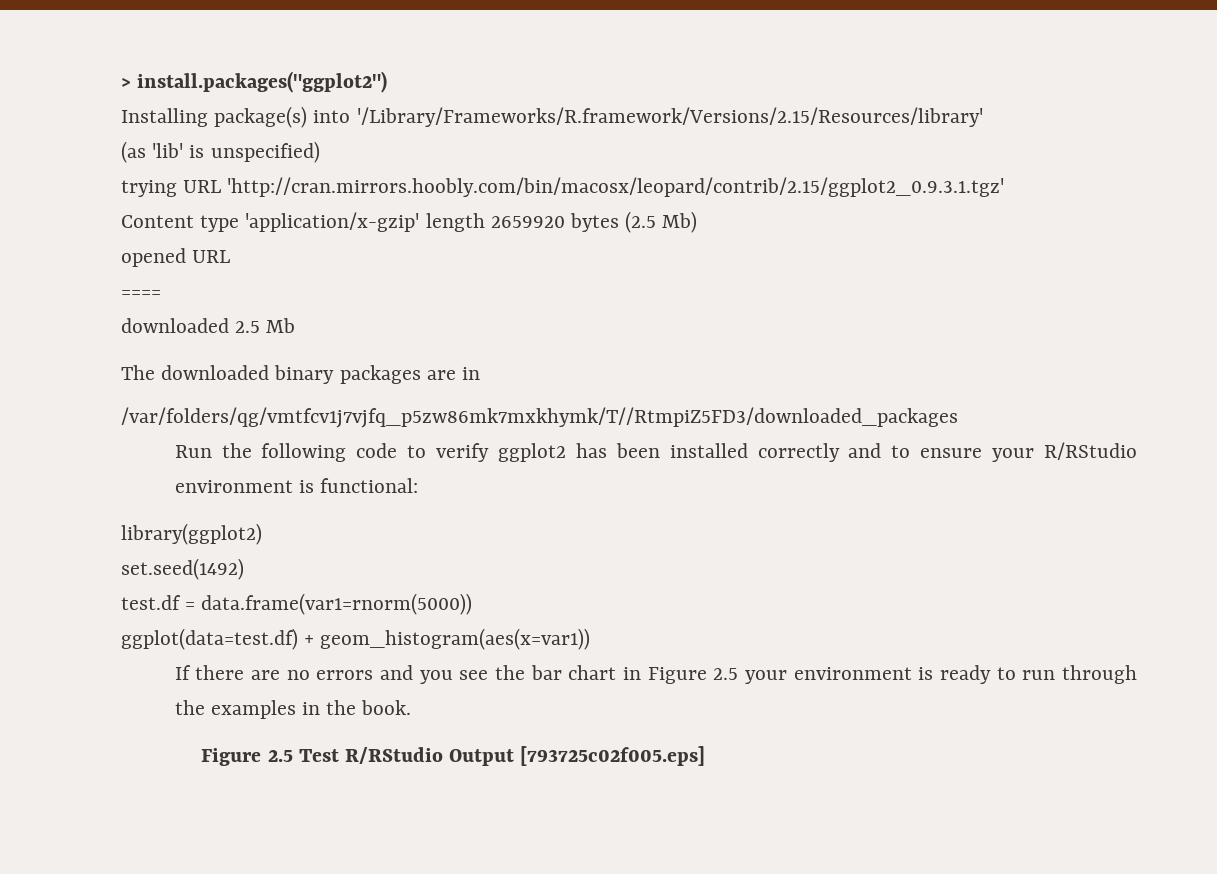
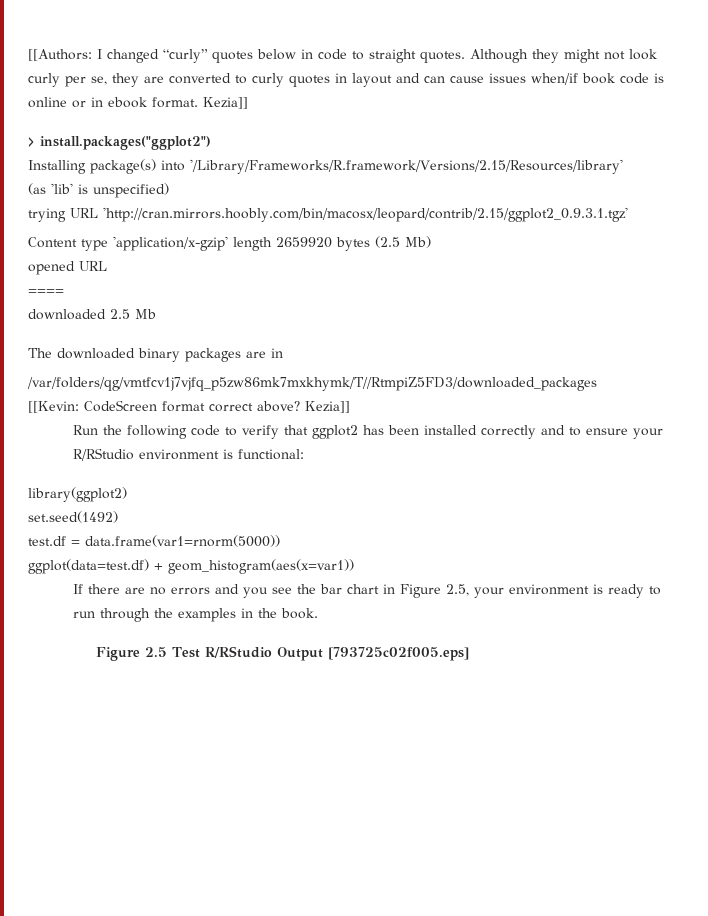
+ [[Authors: I changed “curly” quotes below in code to straight quotes. Although they might not look curly per se, they are converted to curly quotes in layout and can cause issues when/if book code is online or in ebook format. Kezia]]
+ [[Kevin: CodeScreen format correct above? Kezia]]
- Run the following code to verify ggplot2 has been installed correctly and to ensure your R/RStudio environment is functional:
+ Run the following code to verify that ggplot2 has been installed correctly and to ensure your R/RStudio environment is functional:
- If there are no errors and you see the bar chart in Figure 2.5 your environment is ready to run through the examples in the book.
+ If there are no errors and you see the bar chart in Figure 2.5, your environment is ready to run through the examples in the book.

